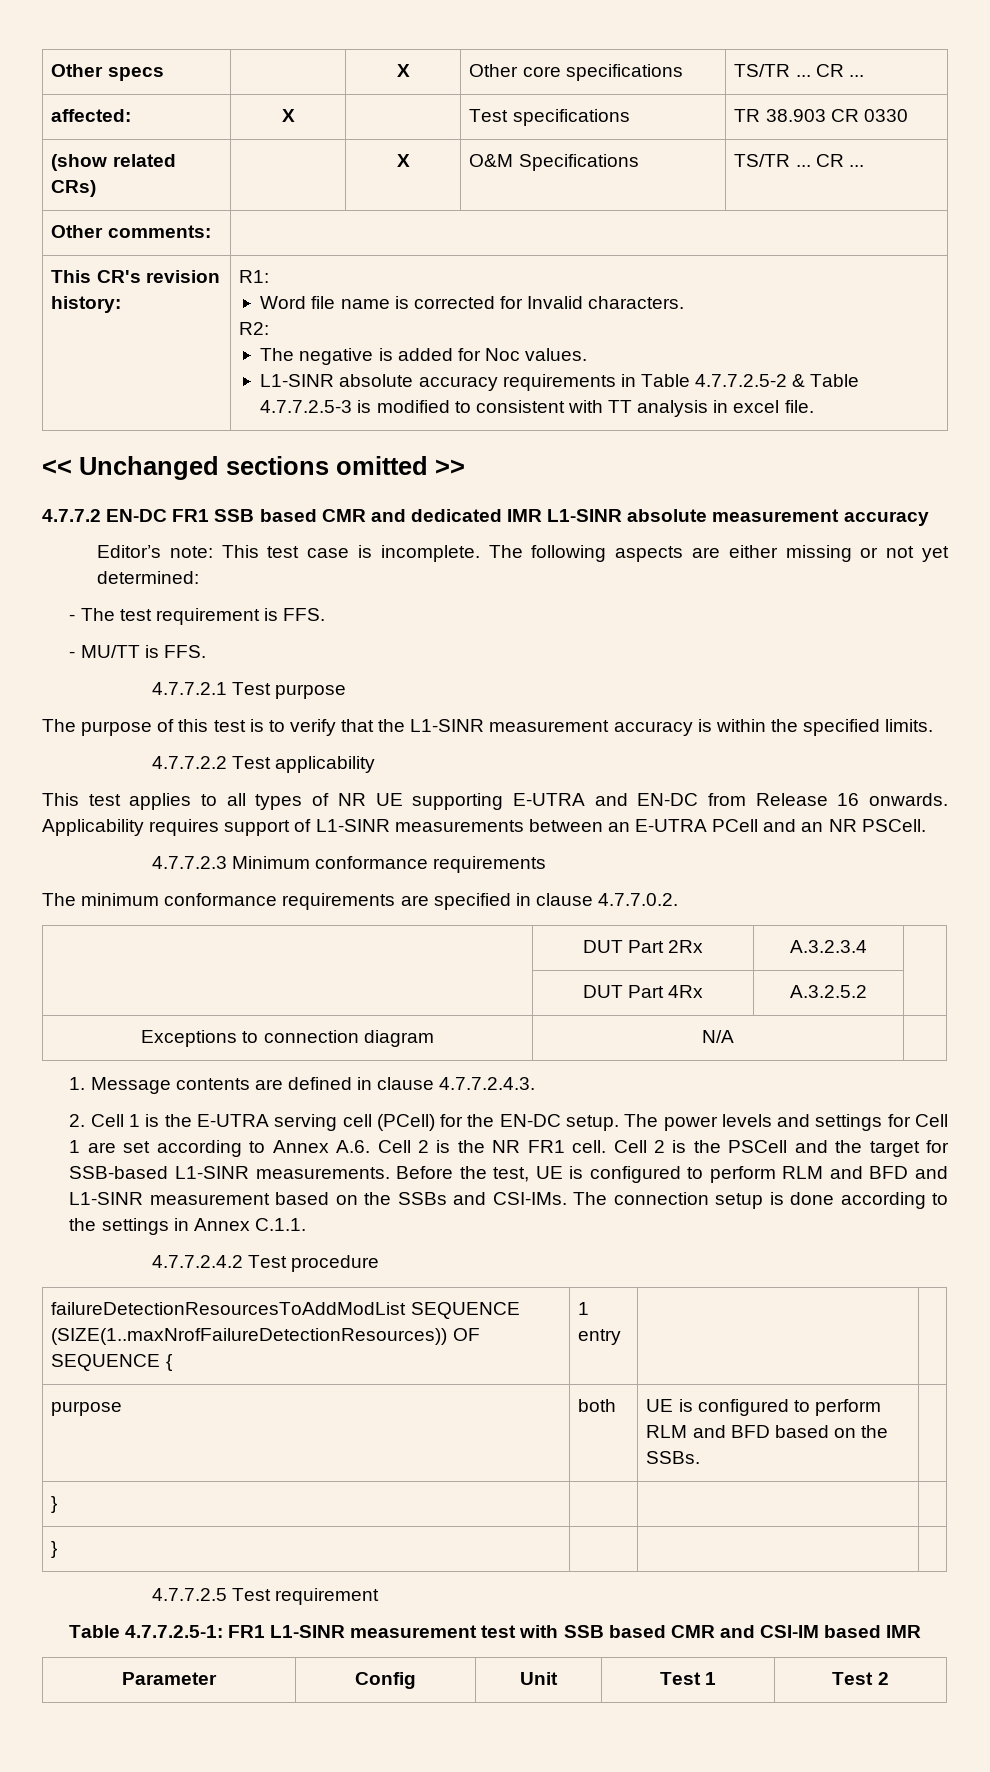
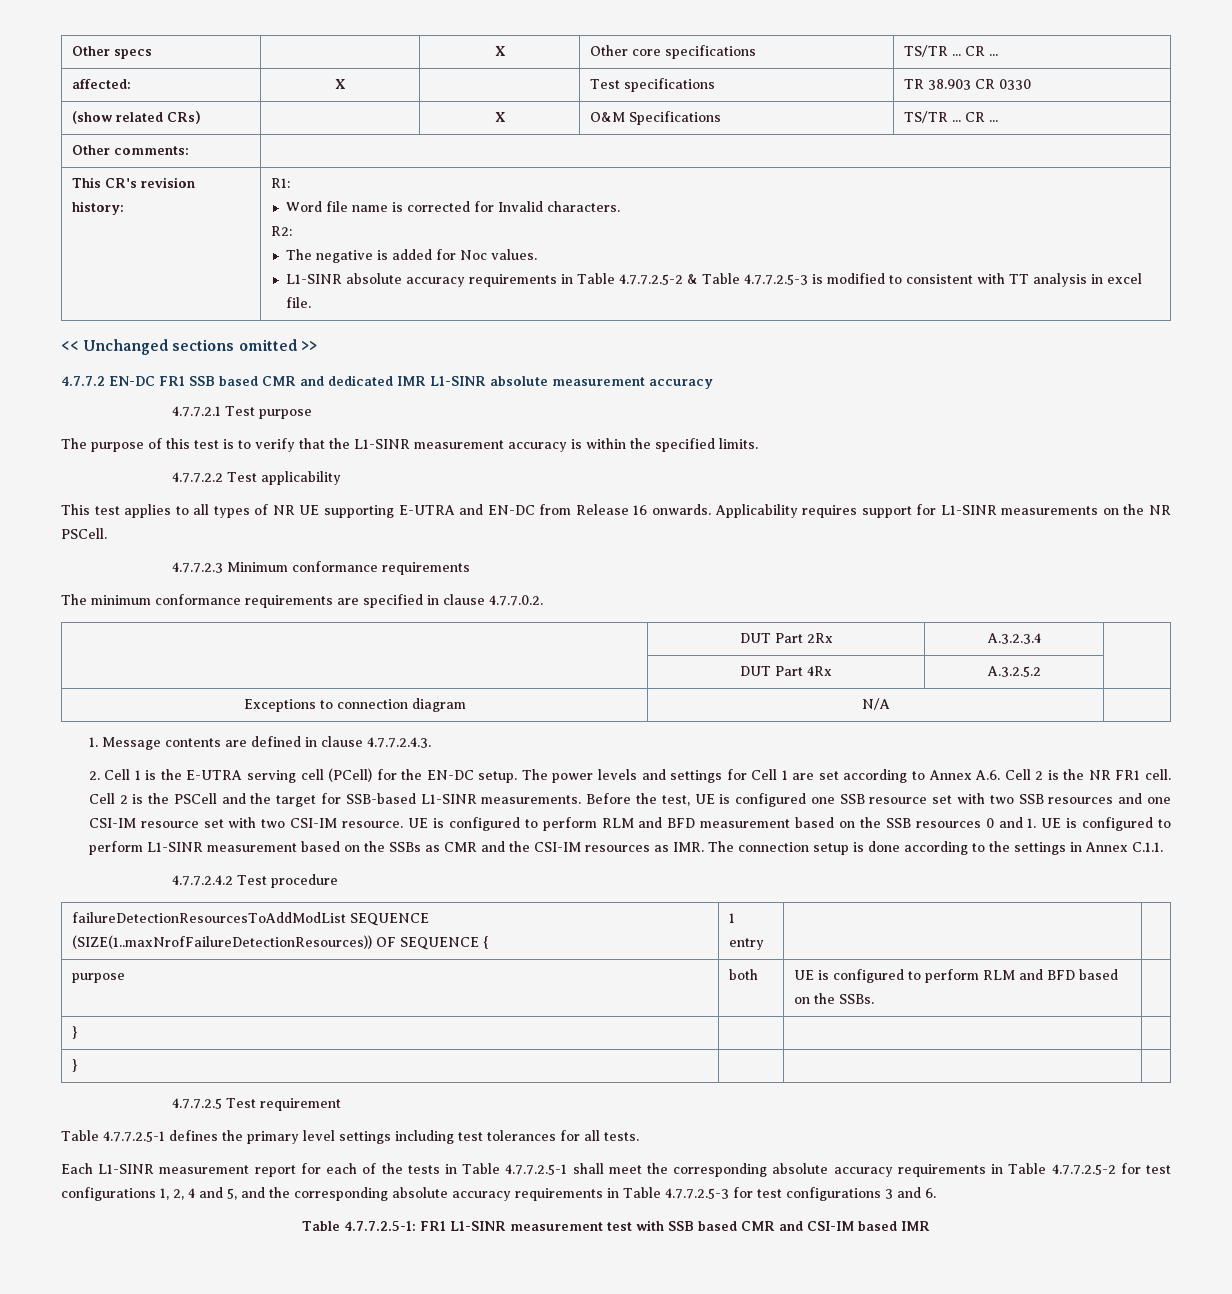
- Editor’s note: This test case is incomplete. The following aspects are either missing or not yet determined:
- - The test requirement is FFS.
- - MU/TT is FFS.
- Applicability requires support of L1-SINR measurements between an E-UTRA PCell and an NR PSCell.
+ Applicability requires support for L1-SINR measurements on the NR PSCell.
- Before the test, UE is configured to perform RLM and BFD and L1-SINR measurement based on the SSBs and CSI-IMs. The connection setup is done according to the settings in Annex C.1.1.
+ Before the test, UE is configured one SSB resource set with two SSB resources and one CSI-IM resource set with two CSI-IM resource. UE is configured to perform RLM and BFD measurement based on the SSB resources 0 and 1. UE is configured to perform L1-SINR measurement based on the SSBs as CMR and the CSI-IM resources as IMR. The connection setup is done according to the settings in Annex C.1.1.
+ Table 4.7.7.2.5-1 defines the primary level settings including test tolerances for all tests.
+ Each L1-SINR measurement report for each of the tests in Table 4.7.7.2.5-1 shall meet the corresponding absolute accuracy requirements in Table 4.7.7.2.5-2 for test configurations 1, 2, 4 and 5, and the corresponding absolute accuracy requirements in Table 4.7.7.2.5-3 for test configurations 3 and 6.
- Parameter | Config | Unit | Test 1 | Test 2

